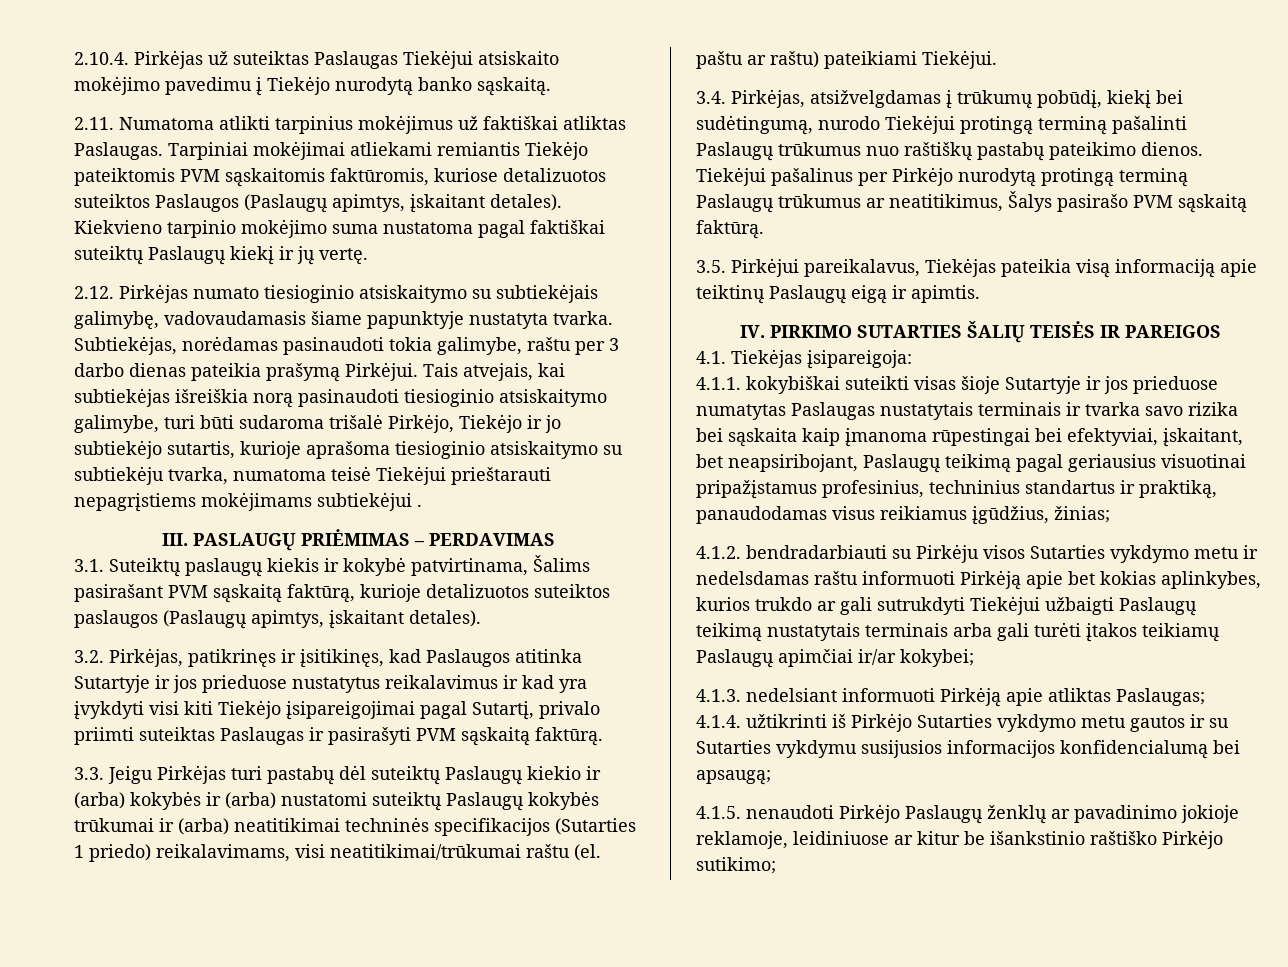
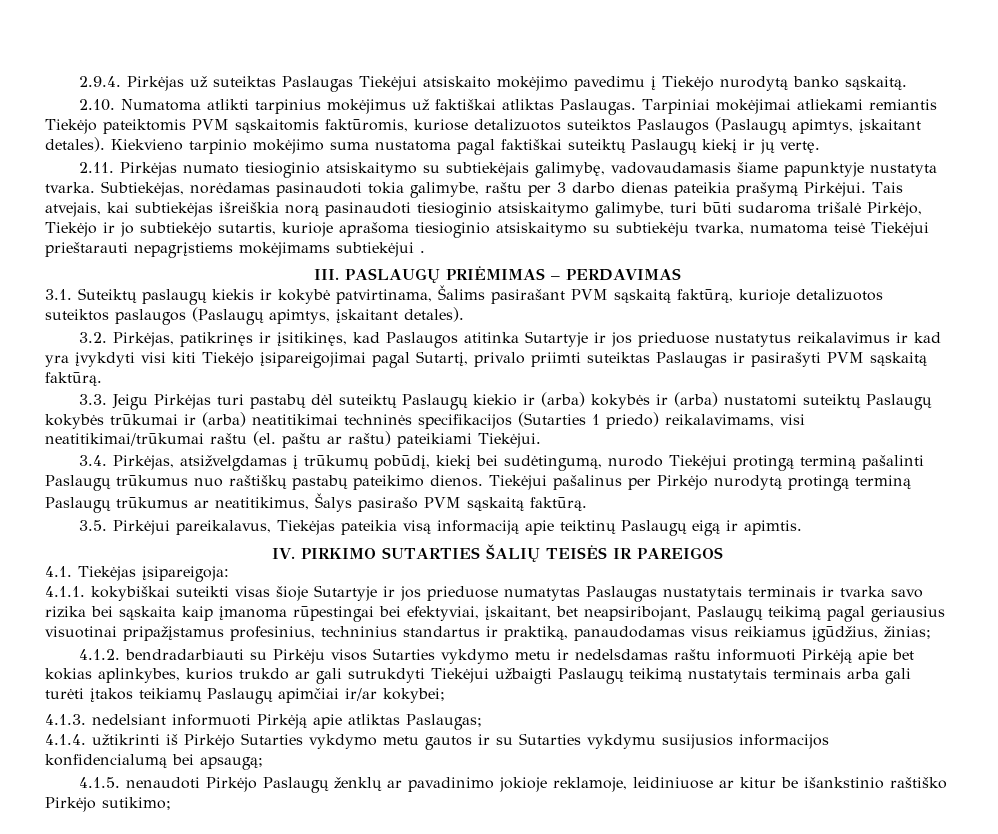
- 2.10.4. Pirkėjas už suteiktas Paslaugas Tiekėjui atsiskaito mokėjimo pavedimu į Tiekėjo nurodytą banko sąskaitą.
+ 2.9.4. Pirkėjas už suteiktas Paslaugas Tiekėjui atsiskaito mokėjimo pavedimu į Tiekėjo nurodytą banko sąskaitą.
- 2.11. Numatoma atlikti tarpinius mokėjimus už faktiškai atliktas Paslaugas.
+ 2.10. Numatoma atlikti tarpinius mokėjimus už faktiškai atliktas Paslaugas.
- 2.12. Pirkėjas numato tiesioginio atsiskaitymo su subtiekėjais galimybę, vadovaudamasis šiame papunktyje nustatyta tvarka.
+ 2.11. Pirkėjas numato tiesioginio atsiskaitymo su subtiekėjais galimybę, vadovaudamasis šiame papunktyje nustatyta tvarka.

